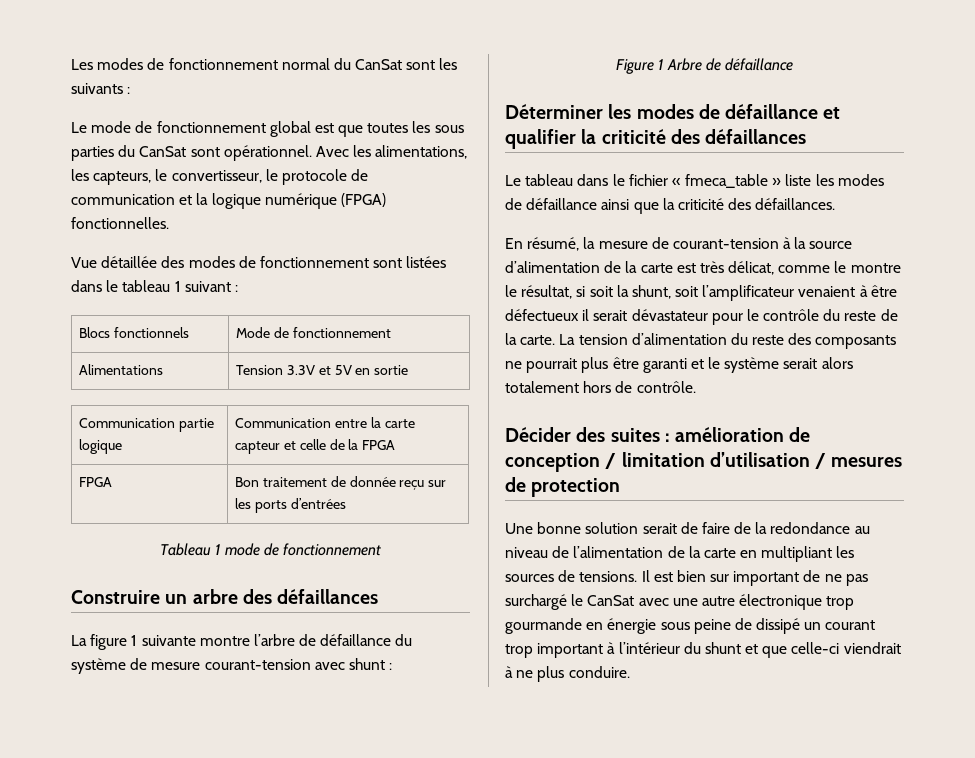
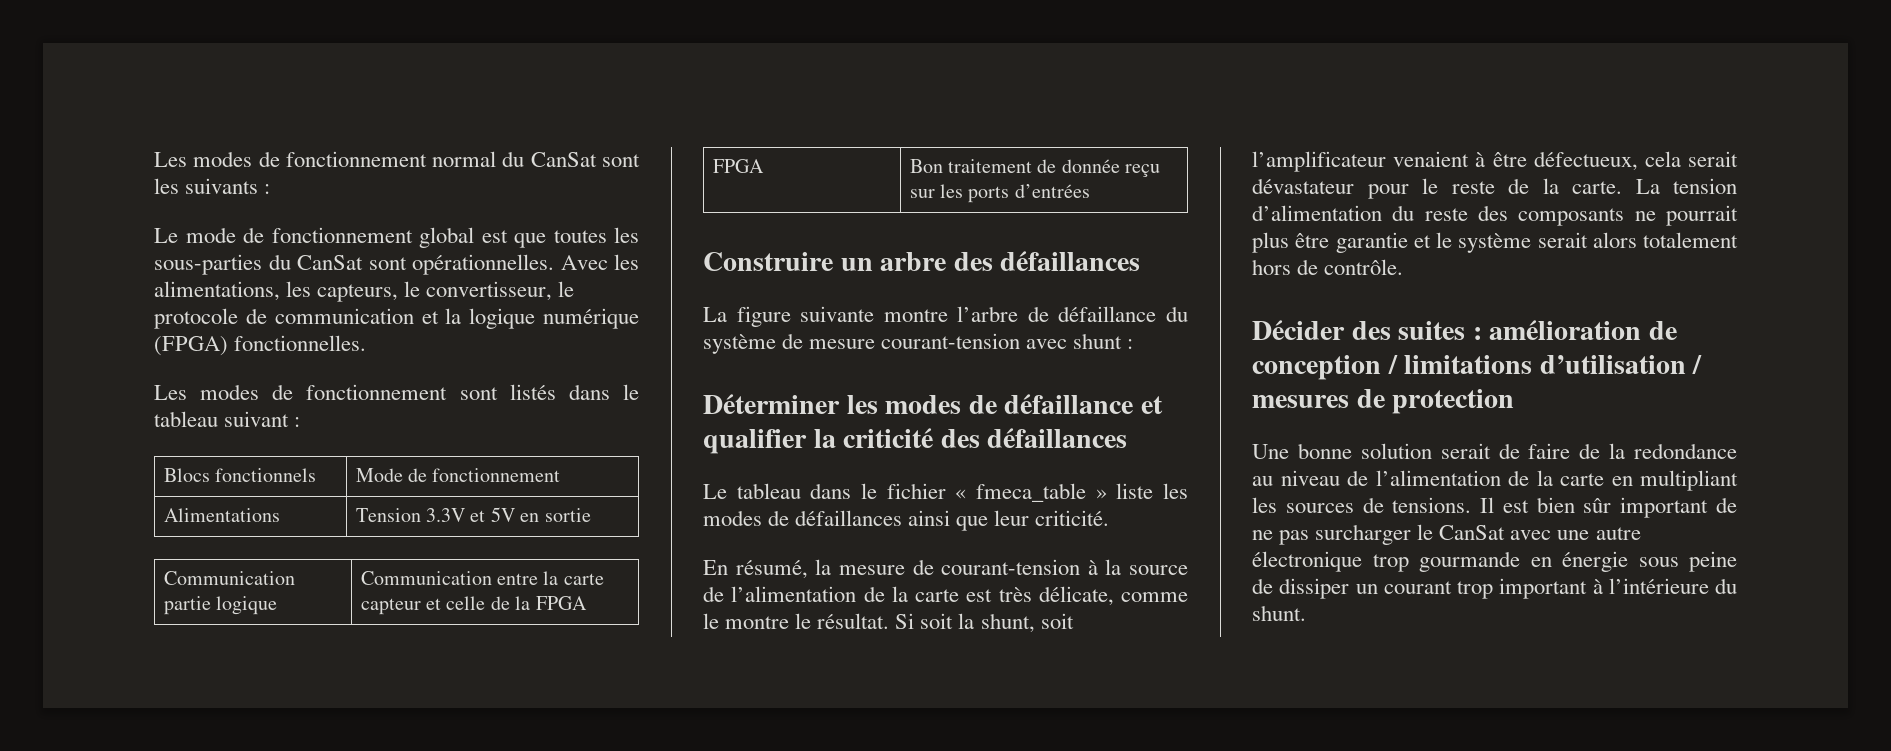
- Le mode de fonctionnement global est que toutes les sous parties du CanSat sont opérationnel.
+ Le mode de fonctionnement global est que toutes les sous-parties du CanSat sont opérationnelles.
- Vue détaillée des modes de fonctionnement sont listées dans le tableau 1 suivant :
+ Les modes de fonctionnement sont listés dans le tableau suivant :
- Tableau 1 mode de fonctionnement
- La figure 1 suivante montre l’arbre de défaillance du système de mesure courant-tension avec shunt :
+ La figure suivante montre l’arbre de défaillance du système de mesure courant-tension avec shunt :
- Figure 1 Arbre de défaillance
- Le tableau dans le fichier « fmeca_table » liste les modes de défaillance ainsi que la criticité des défaillances.
+ Le tableau dans le fichier « fmeca_table » liste les modes de défaillances ainsi que leur criticité.
- En résumé, la mesure de courant-tension à la source d’alimentation de la carte est très délicat, comme le montre le résultat, si soit la shunt, soit l’amplificateur venaient à être défectueux il serait dévastateur pour le contrôle du reste de la carte.
+ En résumé, la mesure de courant-tension à la source de l’alimentation de la carte est très délicate, comme le montre le résultat. Si soit la shunt, soit l’amplificateur venaient à être défectueux, cela serait dévastateur pour le reste de la carte.
- La tension d’alimentation du reste des composants ne pourrait plus être garanti et le système serait alors totalement hors de contrôle.
+ La tension d’alimentation du reste des composants ne pourrait plus être garantie et le système serait alors totalement hors de contrôle.
- Décider des suites : amélioration de conception / limitation d’utilisation / mesures de protection
+ Décider des suites : amélioration de conception / limitations d’utilisation / mesures de protection
- Il est bien sur important de ne pas surchargé le CanSat avec une autre électronique trop gourmande en énergie sous peine de dissipé un courant trop important à l’intérieur du shunt et que celle-ci viendrait à ne plus conduire.
+ Il est bien sûr important de ne pas surcharger le CanSat avec une autre électronique trop gourmande en énergie sous peine de dissiper un courant trop important à l’intérieure du shunt.

